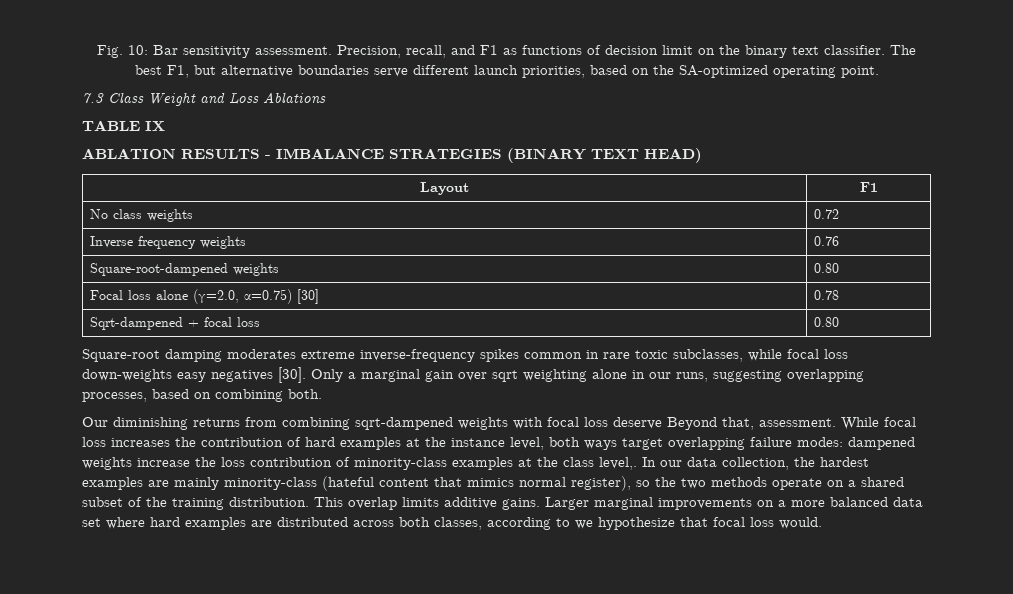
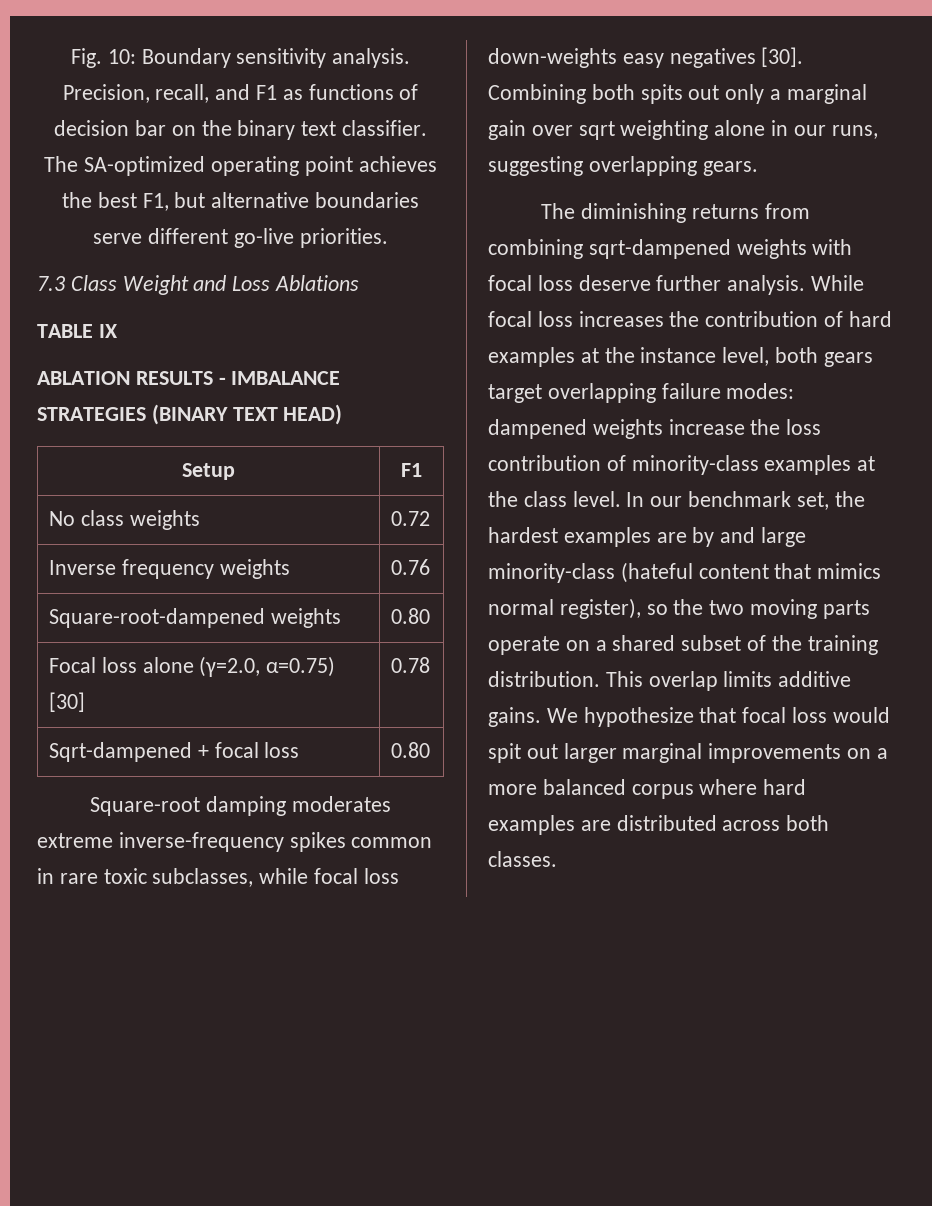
- Fig. 10: Bar sensitivity assessment.
+ Fig. 10: Boundary sensitivity analysis.
- Precision, recall, and F1 as functions of decision limit on the binary text classifier.
+ Precision, recall, and F1 as functions of decision bar on the binary text classifier.
- The best F1, but alternative boundaries serve different launch priorities, based on the SA-optimized operating point.
+ The SA-optimized operating point achieves the best F1, but alternative boundaries serve different go-live priorities.
- Layout | F1
+ Setup | F1
- Only a marginal gain over sqrt weighting alone in our runs, suggesting overlapping processes, based on combining both.
- Our diminishing returns from combining sqrt-dampened weights with focal loss deserve Beyond that, assessment.
+ Combining both spits out only a marginal gain over sqrt weighting alone in our runs, suggesting overlapping gears.
+ The diminishing returns from combining sqrt-dampened weights with focal loss deserve further analysis.
- While focal loss increases the contribution of hard examples at the instance level, both ways target overlapping failure modes: dampened weights increase the loss contribution of minority-class examples at the class level,.
+ While focal loss increases the contribution of hard examples at the instance level, both gears target overlapping failure modes: dampened weights increase the loss contribution of minority-class examples at the class level.
- In our data collection, the hardest examples are mainly minority-class (hateful content that mimics normal register), so the two methods operate on a shared subset of the training distribution.
+ In our benchmark set, the hardest examples are by and large minority-class (hateful content that mimics normal register), so the two moving parts operate on a shared subset of the training distribution.
- Larger marginal improvements on a more balanced data set where hard examples are distributed across both classes, according to we hypothesize that focal loss would.
+ We hypothesize that focal loss would spit out larger marginal improvements on a more balanced corpus where hard examples are distributed across both classes.

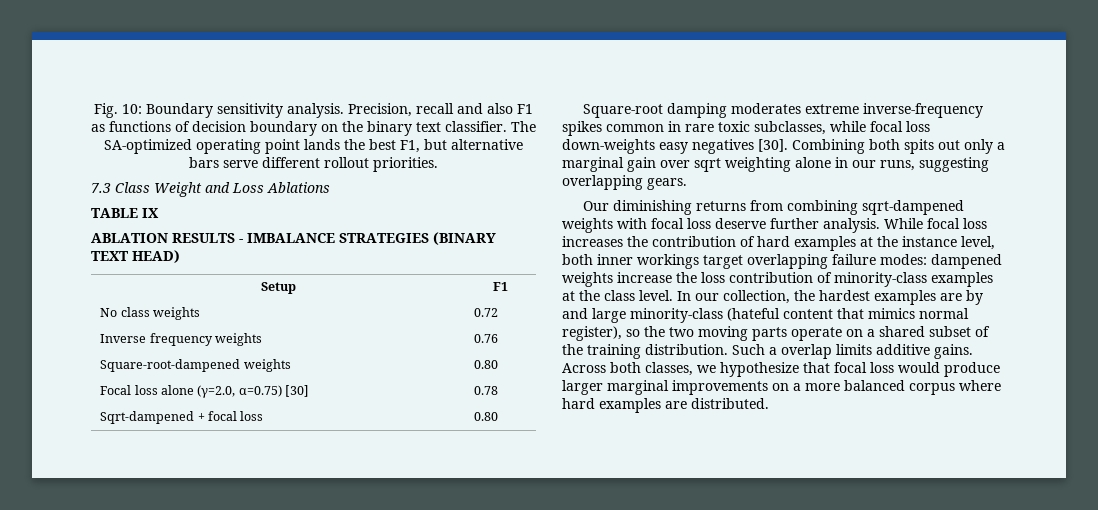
- Precision, recall, and F1 as functions of decision bar on the binary text classifier.
+ Precision, recall and also F1 as functions of decision boundary on the binary text classifier.
- The SA-optimized operating point achieves the best F1, but alternative boundaries serve different go-live priorities.
+ The SA-optimized operating point lands the best F1, but alternative bars serve different rollout priorities.
- The diminishing returns from combining sqrt-dampened weights with focal loss deserve further analysis.
+ Our diminishing returns from combining sqrt-dampened weights with focal loss deserve further analysis.
- While focal loss increases the contribution of hard examples at the instance level, both gears target overlapping failure modes: dampened weights increase the loss contribution of minority-class examples at the class level.
+ While focal loss increases the contribution of hard examples at the instance level, both inner workings target overlapping failure modes: dampened weights increase the loss contribution of minority-class examples at the class level.
- In our benchmark set, the hardest examples are by and large minority-class (hateful content that mimics normal register), so the two moving parts operate on a shared subset of the training distribution.
+ In our collection, the hardest examples are by and large minority-class (hateful content that mimics normal register), so the two moving parts operate on a shared subset of the training distribution.
- This overlap limits additive gains.
+ Such a overlap limits additive gains.
- We hypothesize that focal loss would spit out larger marginal improvements on a more balanced corpus where hard examples are distributed across both classes.
+ Across both classes, we hypothesize that focal loss would produce larger marginal improvements on a more balanced corpus where hard examples are distributed.

